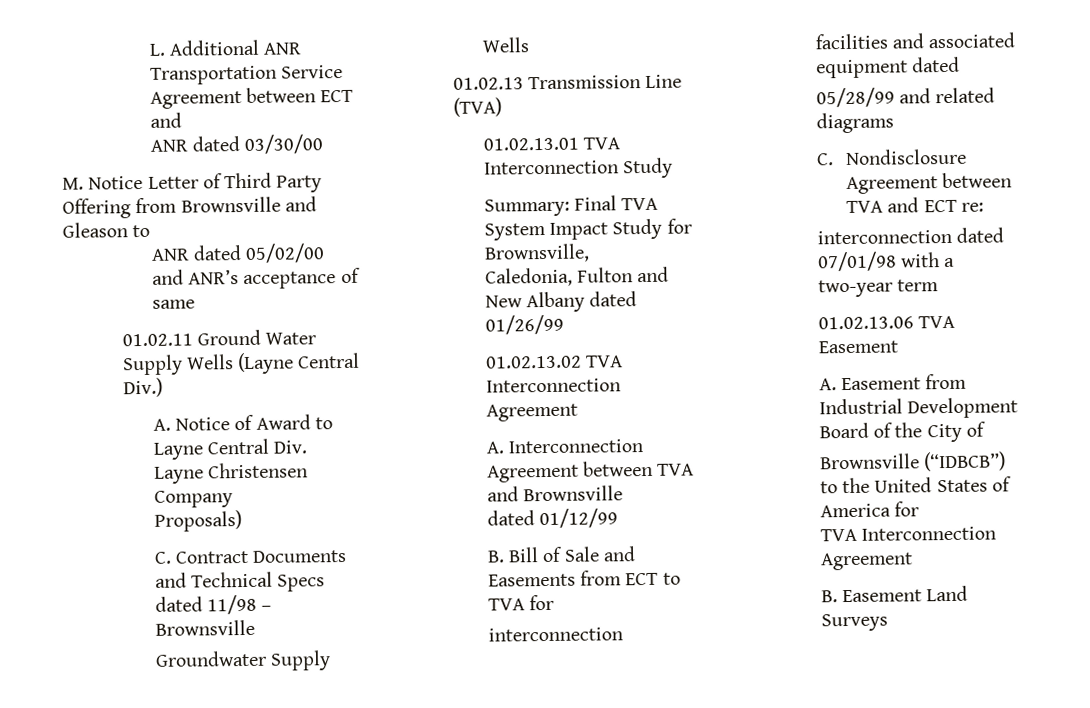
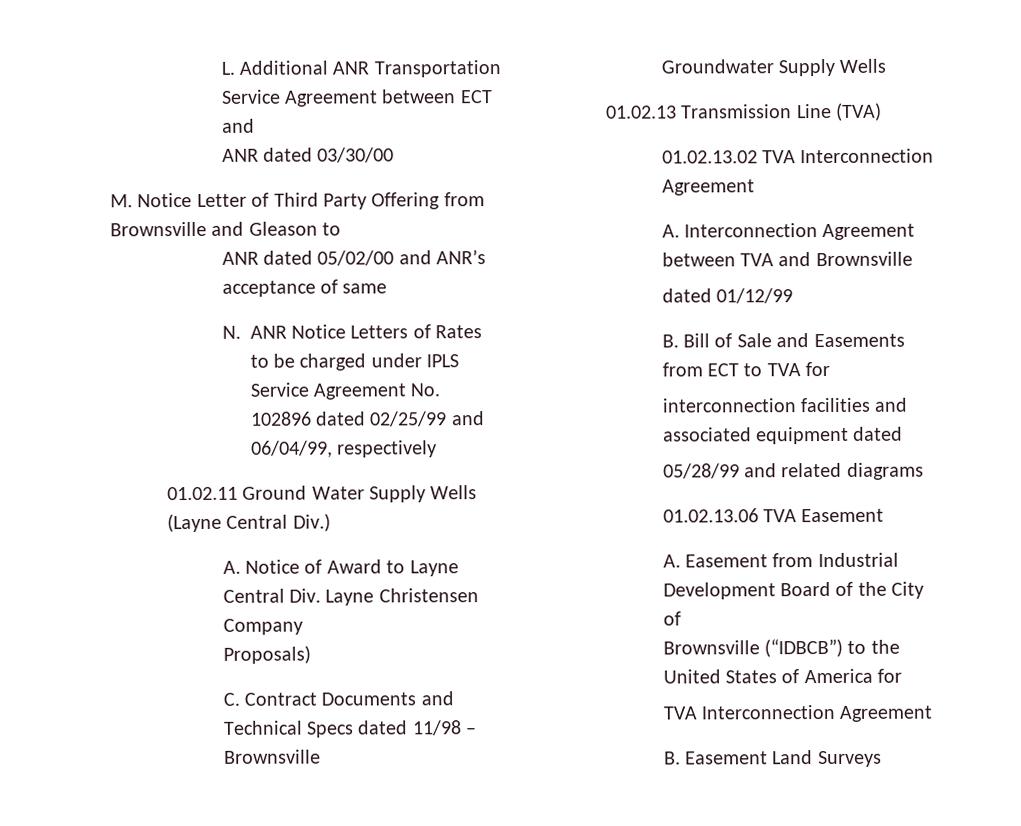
+ N. ANR Notice Letters of Rates to be charged under IPLS Service Agreement No. 102896 dated 02/25/99 and 06/04/99, respectively
- 01.02.13.01 TVA Interconnection Study
- Summary: Final TVA System Impact Study for Brownsville,
- Caledonia, Fulton and New Albany dated 01/26/99
- C. Nondisclosure Agreement between TVA and ECT re:
- interconnection dated 07/01/98 with a two-year term

